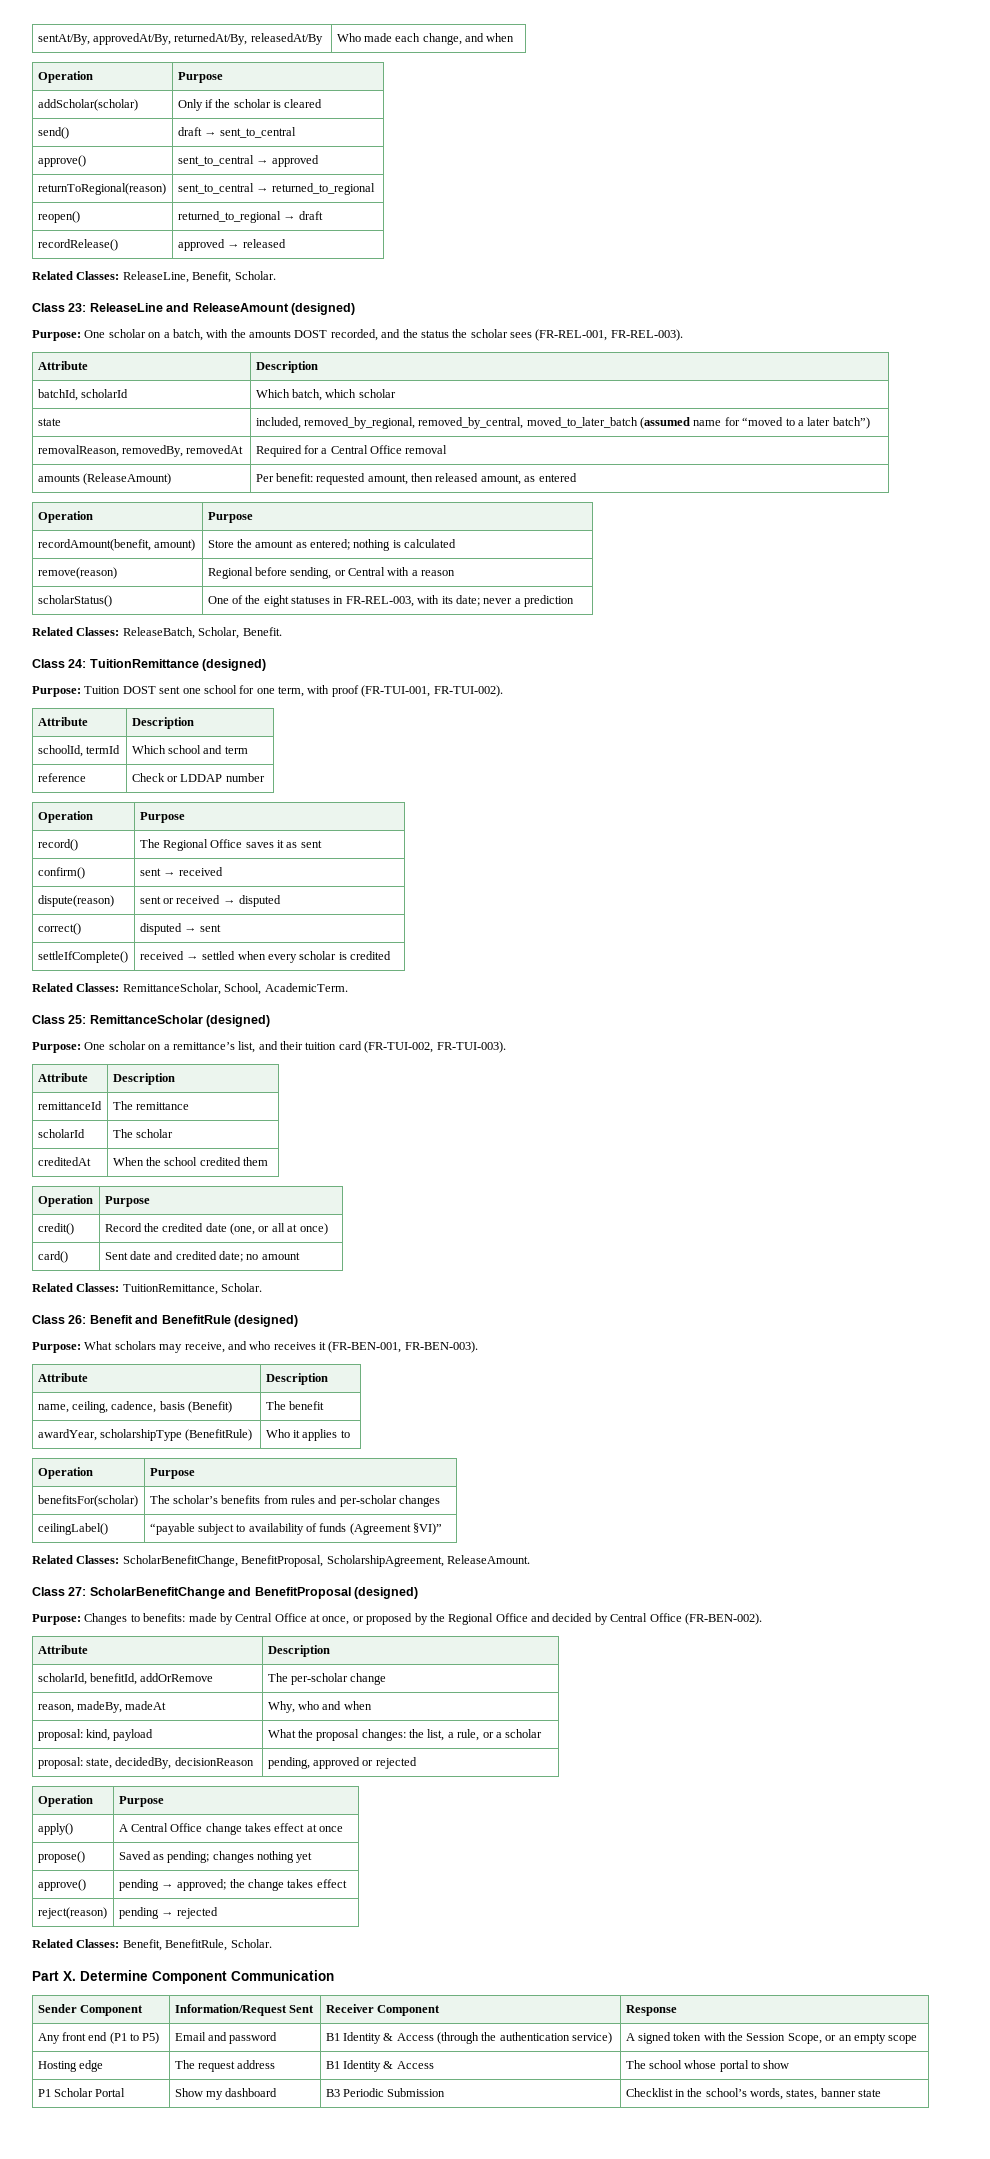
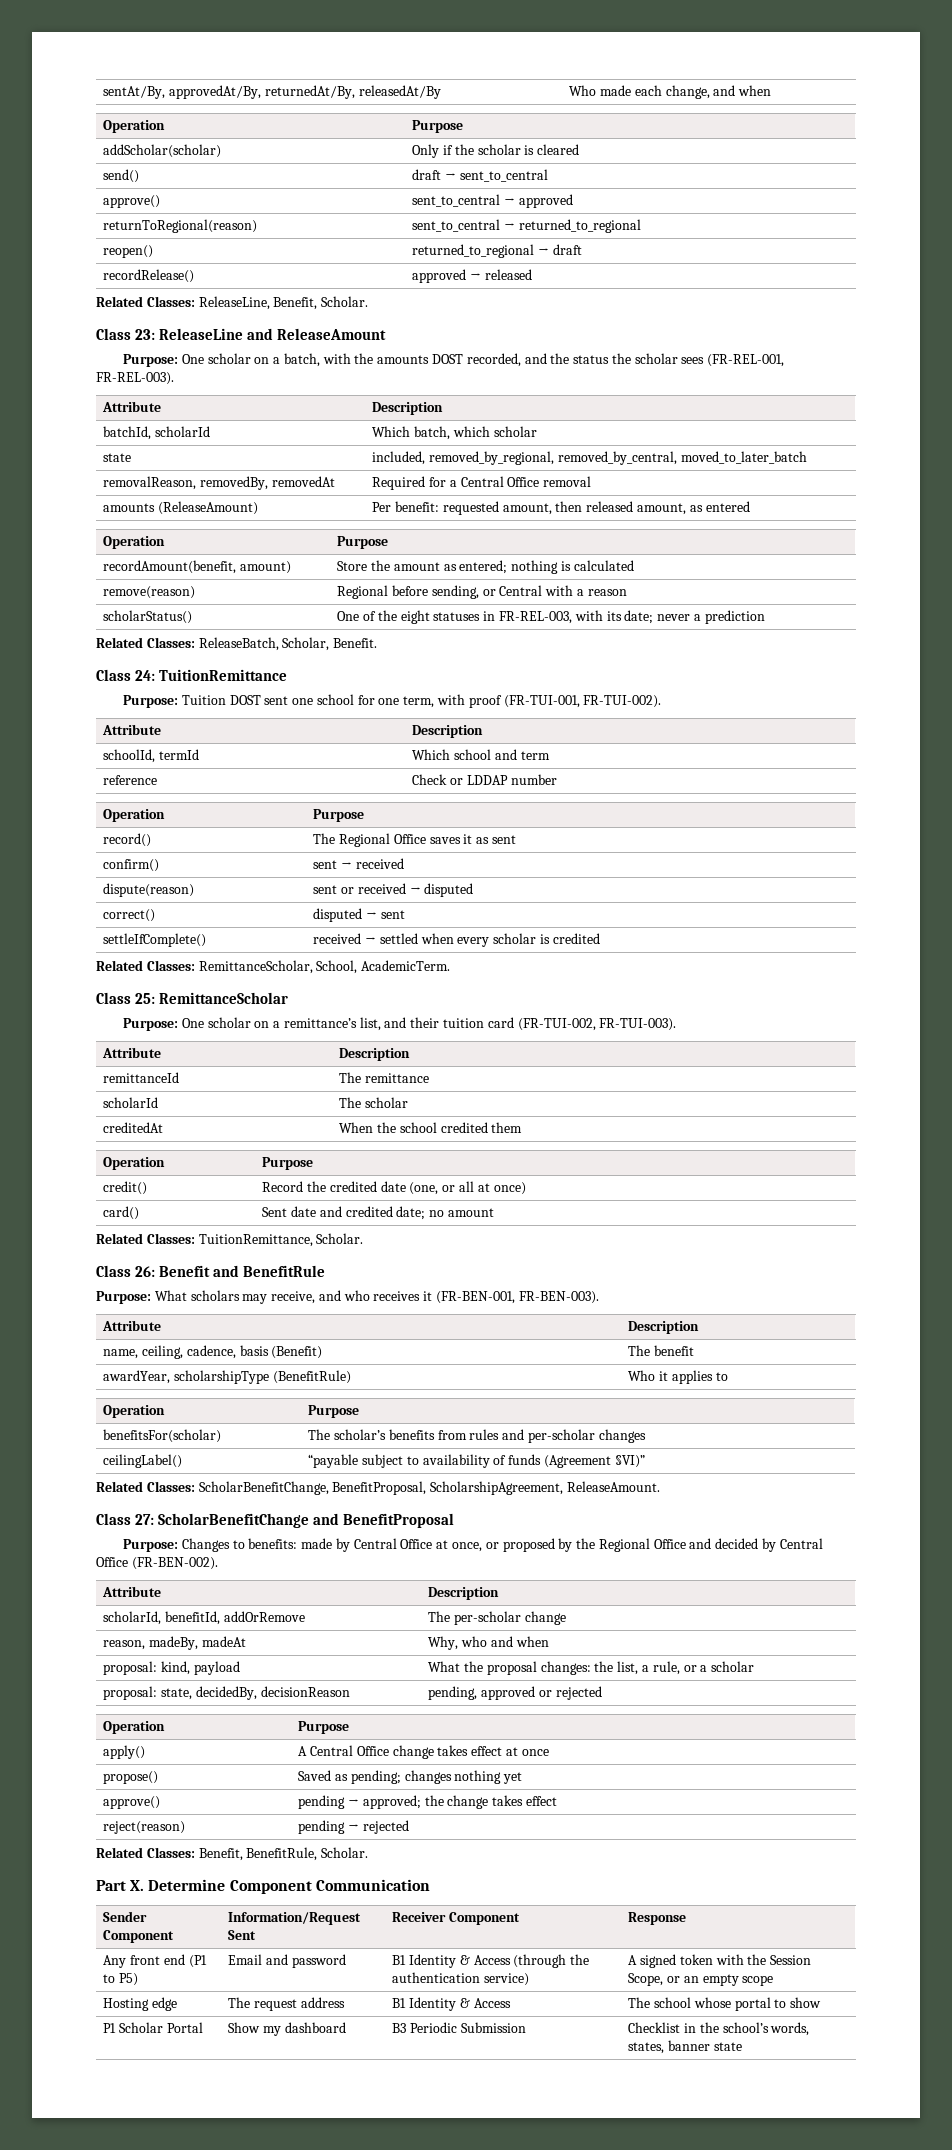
- Class 23: ReleaseLine and ReleaseAmount (designed)
+ Class 23: ReleaseLine and ReleaseAmount
- state | included, removed_by_regional, removed_by_central, moved_to_later_batch (assumed name for “moved to a later batch”)
+ state | included, removed_by_regional, removed_by_central, moved_to_later_batch
- Class 24: TuitionRemittance (designed)
+ Class 24: TuitionRemittance
- Class 25: RemittanceScholar (designed)
+ Class 25: RemittanceScholar
- Class 26: Benefit and BenefitRule (designed)
+ Class 26: Benefit and BenefitRule
- Class 27: ScholarBenefitChange and BenefitProposal (designed)
+ Class 27: ScholarBenefitChange and BenefitProposal

